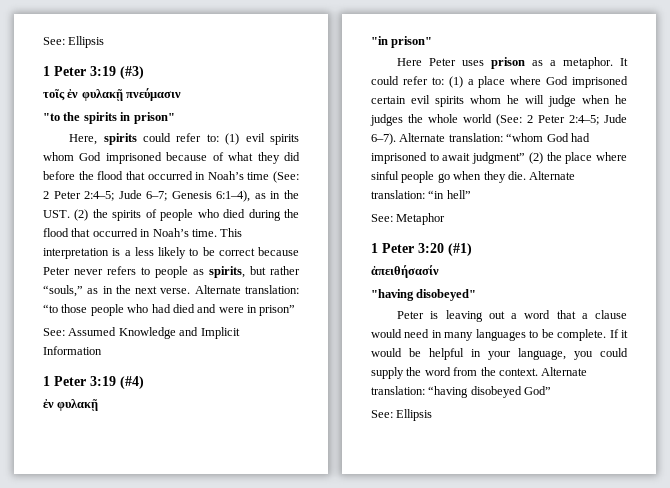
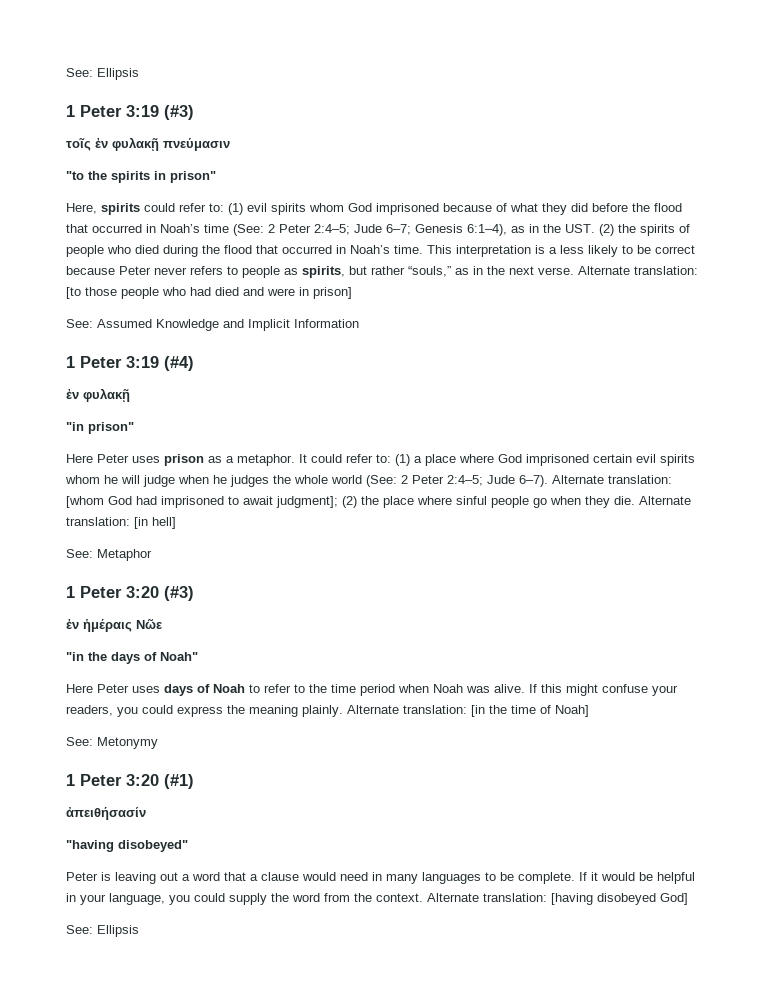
- Alternate translation: “to those people who had died and were in prison”
+ Alternate translation: [to those people who had died and were in prison]
- Alternate translation: “whom God had imprisoned to await judgment” (2) the place where sinful people go when they die.
+ Alternate translation: [whom God had imprisoned to await judgment]; (2) the place where sinful people go when they die.
- Alternate translation: “in hell”
+ Alternate translation: [in hell]
+ 1 Peter 3:20 (#3)
+ ἐν ἡμέραις Νῶε
+ "in the days of Noah"
+ Here Peter uses days of Noah to refer to the time period when Noah was alive. If this might confuse your readers, you could express the meaning plainly. Alternate translation: [in the time of Noah]
+ See: Metonymy
- Alternate translation: “having disobeyed God”
+ Alternate translation: [having disobeyed God]

